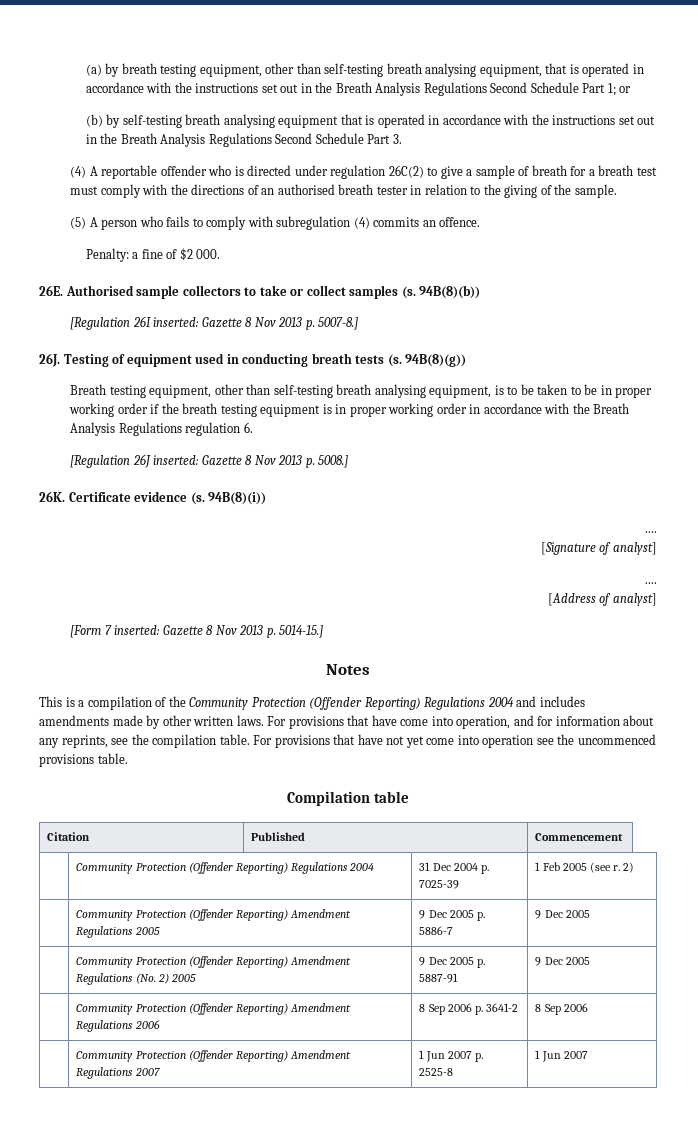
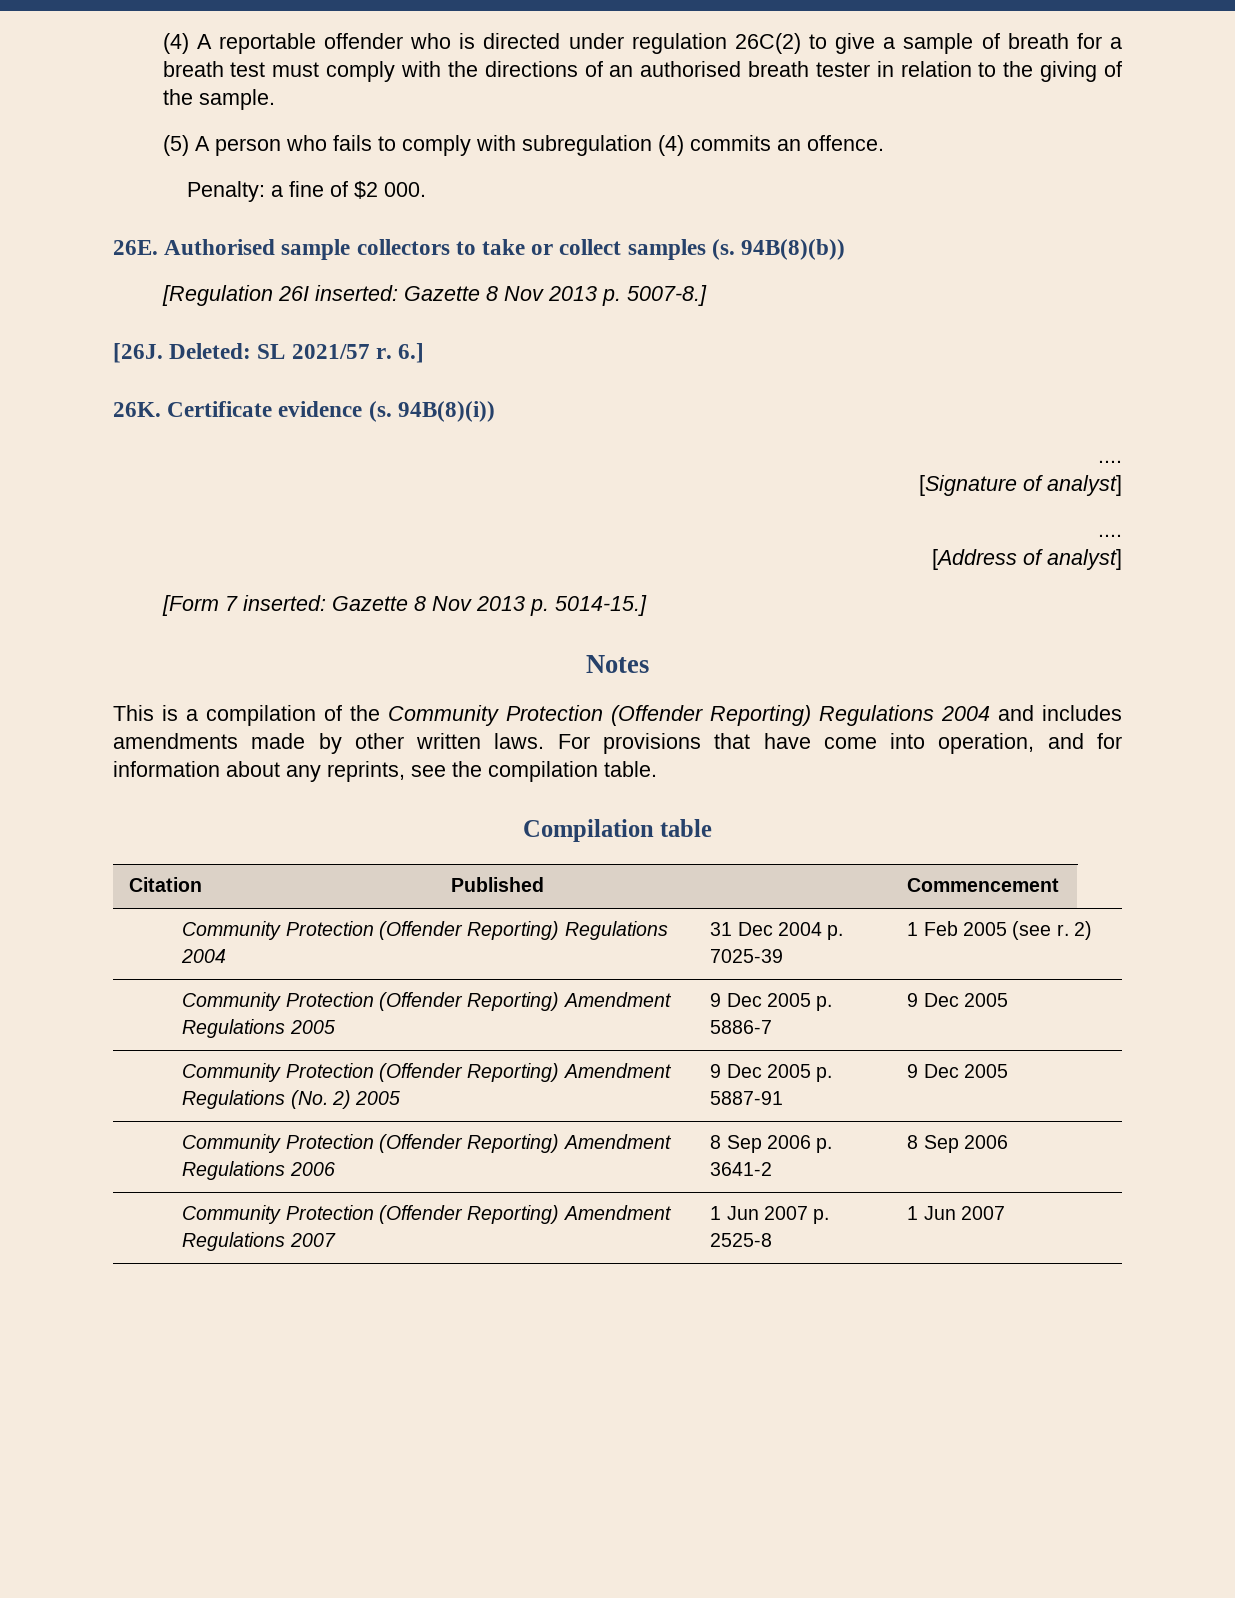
- (a) by breath testing equipment, other than self-testing breath analysing equipment, that is operated in accordance with the instructions set out in the Breath Analysis Regulations Second Schedule Part 1; or
- (b) by self-testing breath analysing equipment that is operated in accordance with the instructions set out in the Breath Analysis Regulations Second Schedule Part 3.
- 26J. Testing of equipment used in conducting breath tests (s. 94B(8)(g))
- Breath testing equipment, other than self-testing breath analysing equipment, is to be taken to be in proper working order if the breath testing equipment is in proper working order in accordance with the Breath Analysis Regulations regulation 6.
- [Regulation 26J inserted: Gazette 8 Nov 2013 p. 5008.]
+ [26J. Deleted: SL 2021/57 r. 6.]
- For provisions that have not yet come into operation see the uncommenced provisions table.

